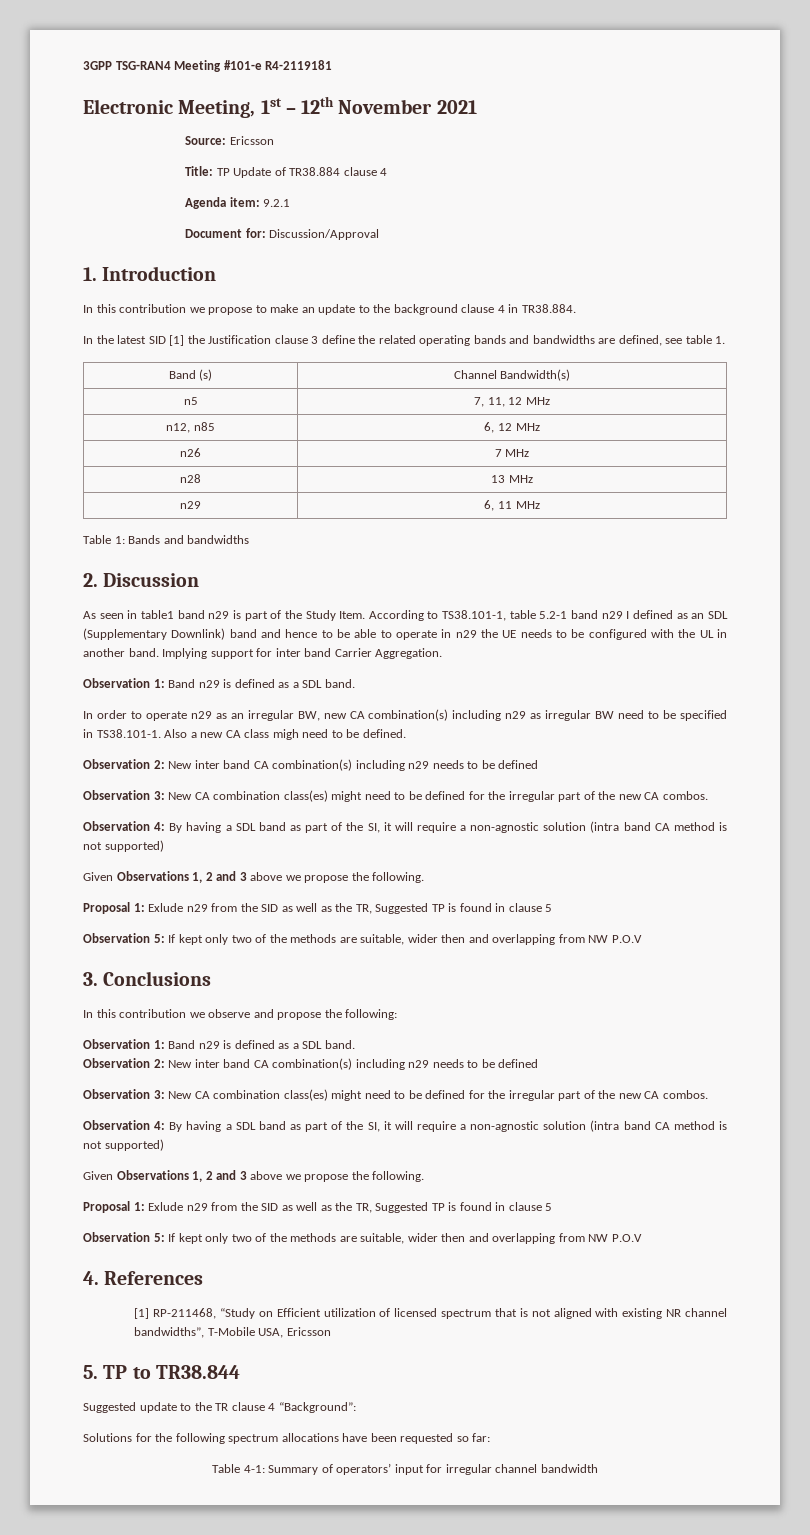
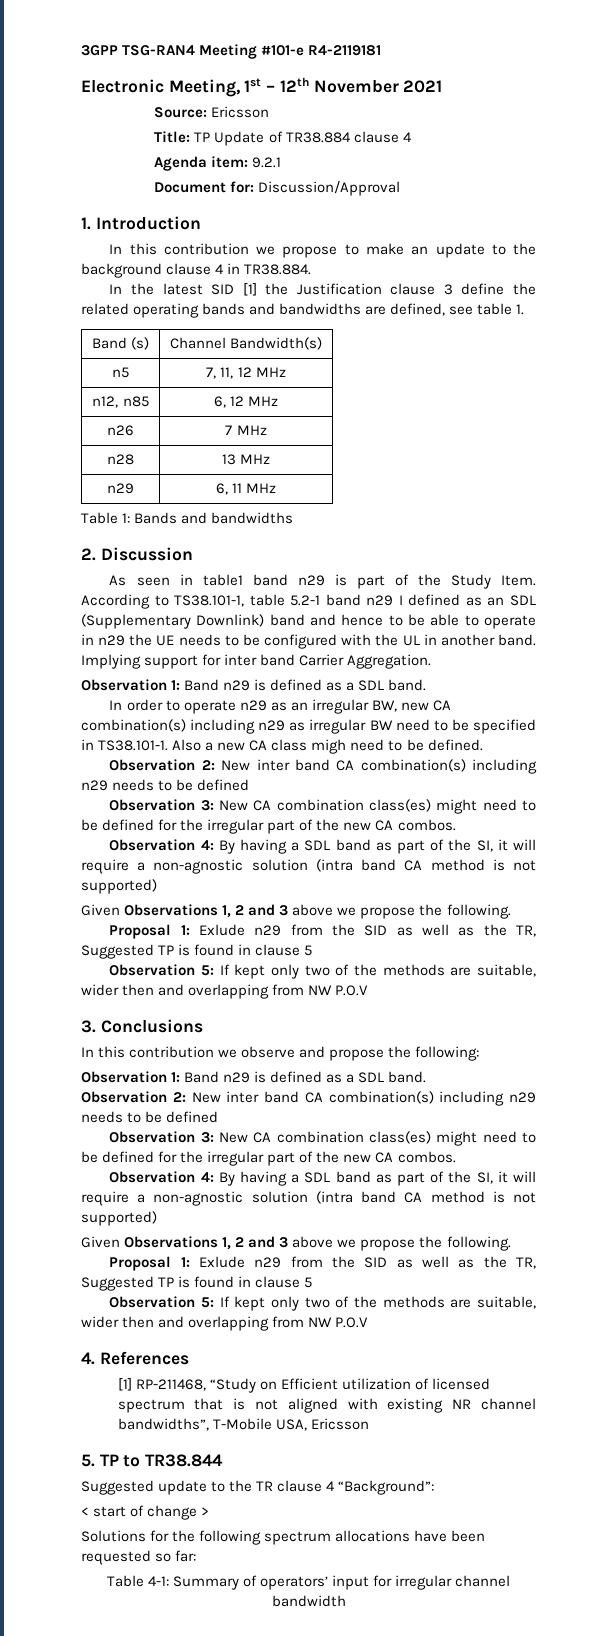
+ < start of change >

